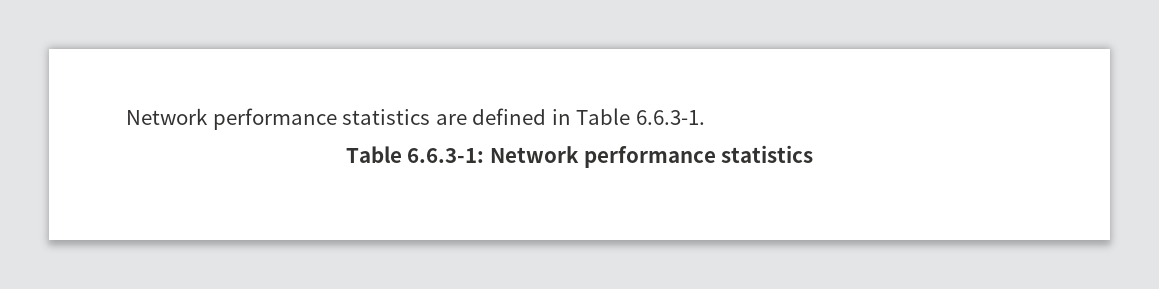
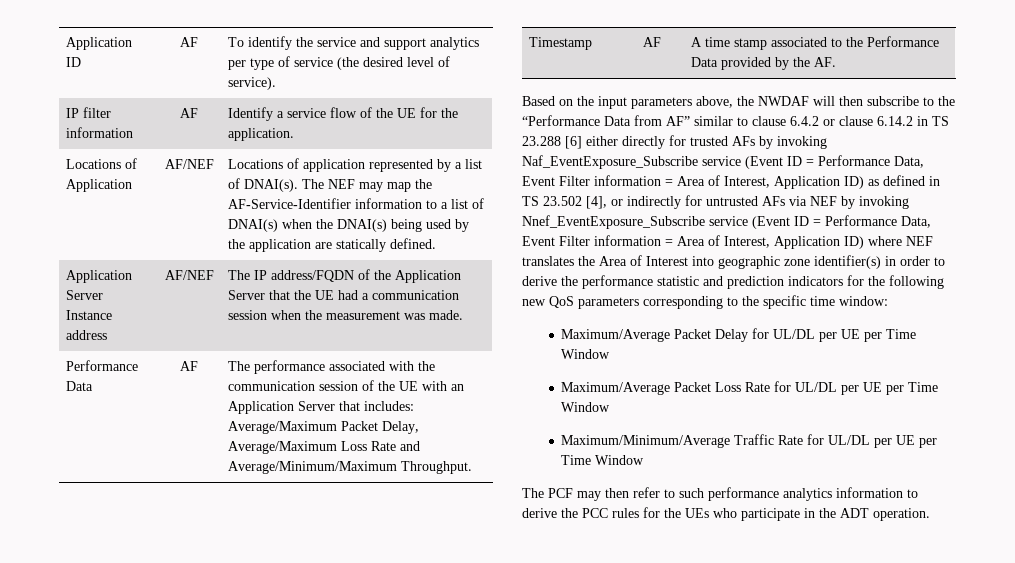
- Network performance statistics are defined in Table 6.6.3-1.
- Table 6.6.3-1: Network performance statistics
+ Application ID | AF | To identify the service and support analytics per type of service (the desired level of service).
+ IP filter information | AF | Identify a service flow of the UE for the application.
+ Locations of Application | AF/NEF | Locations of application represented by a list of DNAI(s). The NEF may map the AF-Service-Identifier information to a list of DNAI(s) when the DNAI(s) being used by the application are statically defined.
+ Application Server Instance address | AF/NEF | The IP address/FQDN of the Application Server that the UE had a communication session when the measurement was made.
+ Performance Data | AF | The performance associated with the communication session of the UE with an Application Server that includes: Average/Maximum Packet Delay, Average/Maximum Loss Rate and Average/Minimum/Maximum Throughput.
+ Timestamp | AF | A time stamp associated to the Performance Data provided by the AF.
+ Based on the input parameters above, the NWDAF will then subscribe to the “Performance Data from AF” similar to clause 6.4.2 or clause 6.14.2 in TS 23.288 [6] either directly for trusted AFs by invoking Naf_EventExposure_Subscribe service (Event ID = Performance Data, Event Filter information = Area of Interest, Application ID) as defined in TS 23.502 [4], or indirectly for untrusted AFs via NEF by invoking Nnef_EventExposure_Subscribe service (Event ID = Performance Data, Event Filter information = Area of Interest, Application ID) where NEF translates the Area of Interest into geographic zone identifier(s) in order to derive the performance statistic and prediction indicators for the following new QoS parameters corresponding to the specific time window:
+ Maximum/Average Packet Delay for UL/DL per UE per Time Window
+ Maximum/Average Packet Loss Rate for UL/DL per UE per Time Window
+ Maximum/Minimum/Average Traffic Rate for UL/DL per UE per Time Window
+ The PCF may then refer to such performance analytics information to derive the PCC rules for the UEs who participate in the ADT operation.

